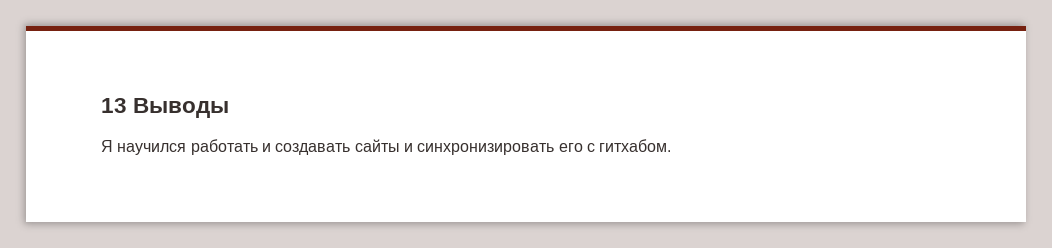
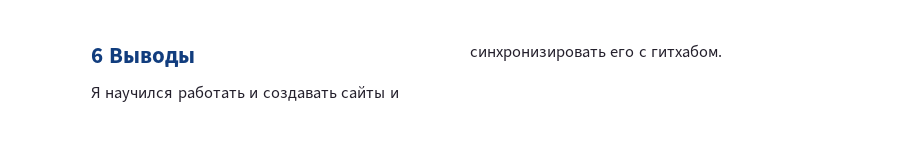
- 13 Выводы
+ 6 Выводы

